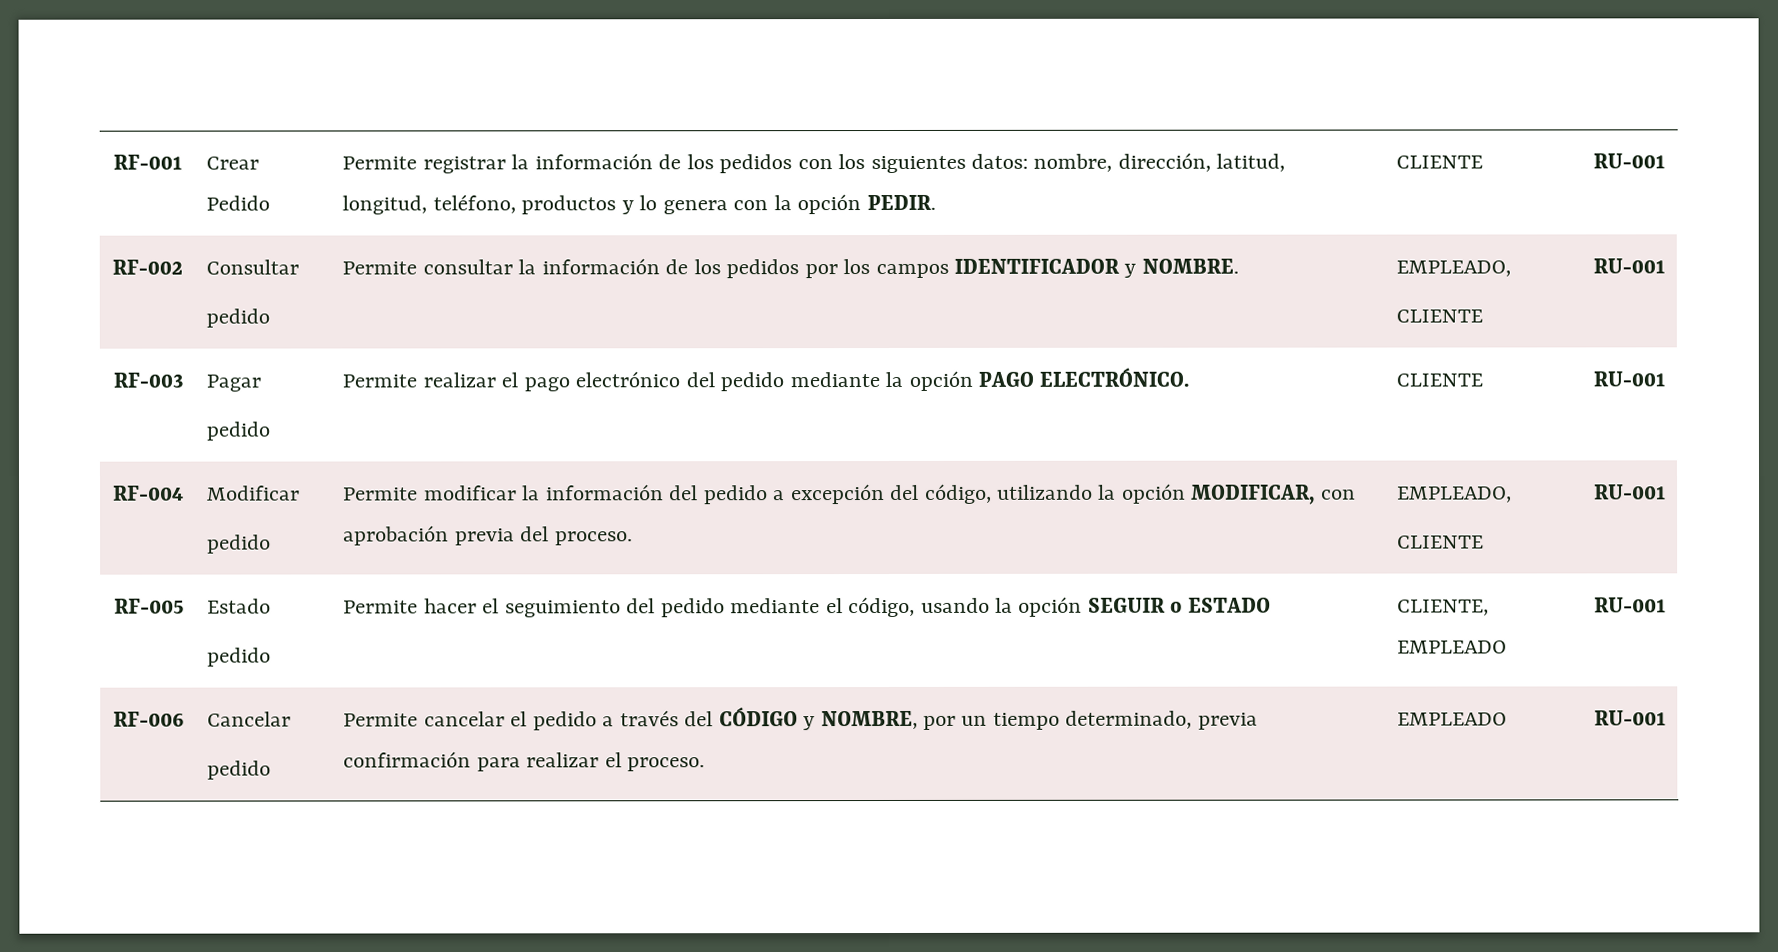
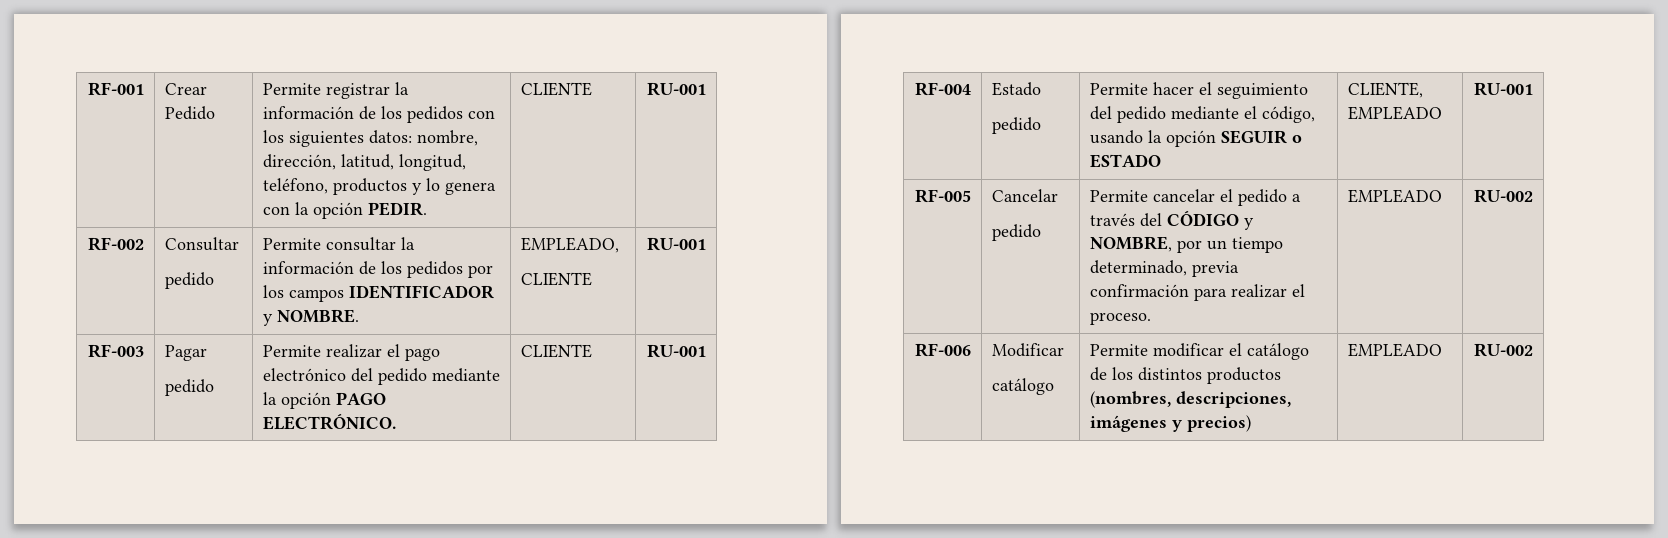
- RF-004 | Modificar
- pedido | Permite modificar la información del pedido a excepción del código, utilizando la opción MODIFICAR, con aprobación previa del proceso. | EMPLEADO,
- CLIENTE | RU-001
- RF-005 | Estado
+ RF-004 | Estado
- RF-006 | Cancelar
- pedido | Permite cancelar el pedido a través del CÓDIGO y NOMBRE, por un tiempo determinado, previa confirmación para realizar el proceso. | EMPLEADO | RU-001
+ RF-005 | Cancelar
+ pedido | Permite cancelar el pedido a través del CÓDIGO y NOMBRE, por un tiempo determinado, previa confirmación para realizar el proceso. | EMPLEADO | RU-002
+ RF-006 | Modificar
+ catálogo | Permite modificar el catálogo de los distintos productos (nombres, descripciones, imágenes y precios) | EMPLEADO | RU-002

